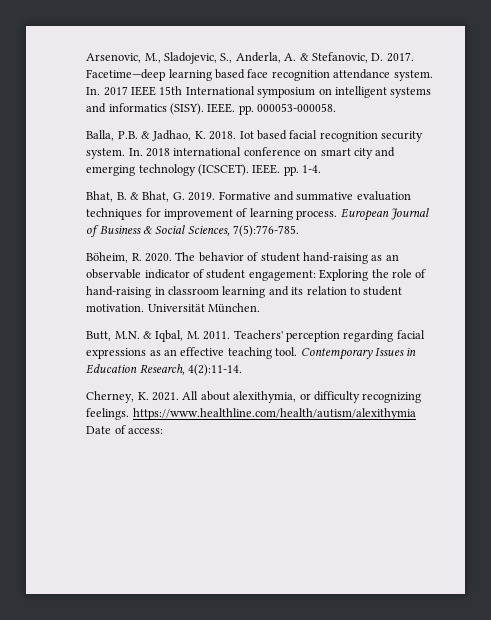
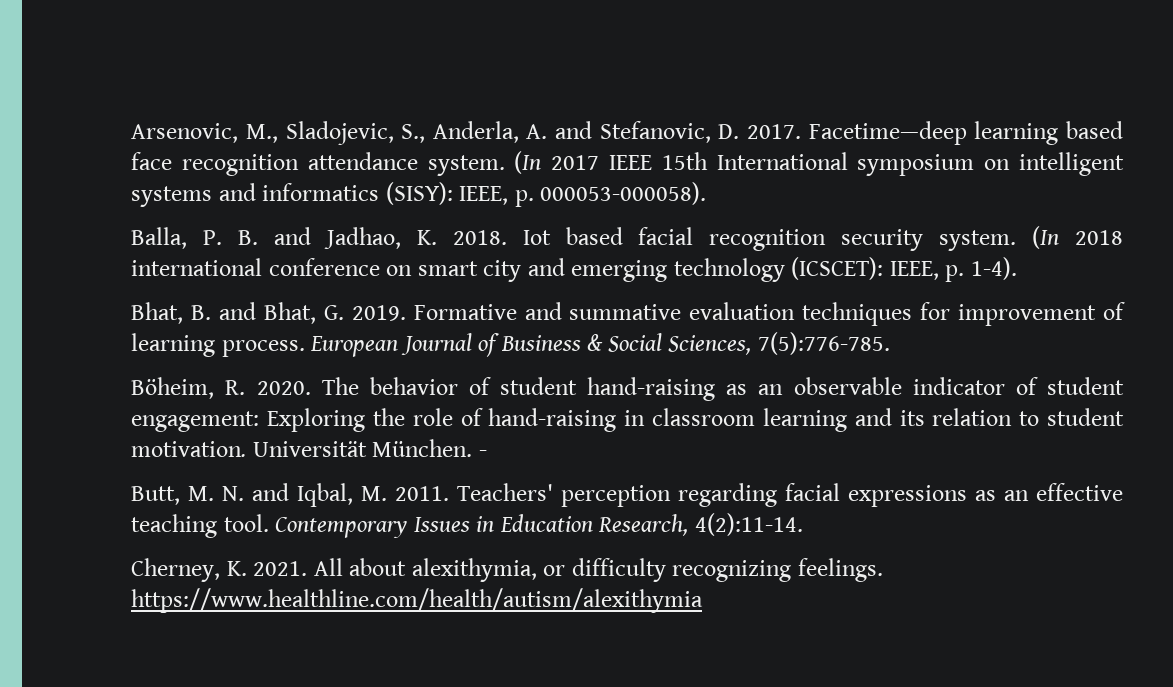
- Arsenovic, M., Sladojevic, S., Anderla, A. & Stefanovic, D. 2017.
+ Arsenovic, M., Sladojevic, S., Anderla, A. and Stefanovic, D. 2017.
- In. 2017 IEEE 15th International symposium on intelligent systems and informatics (SISY). IEEE. pp. 000053-000058.
- Balla, P.B. & Jadhao, K. 2018.
+ (In 2017 IEEE 15th International symposium on intelligent systems and informatics (SISY): IEEE, p. 000053-000058).
+ Balla, P. B. and Jadhao, K. 2018.
- In. 2018 international conference on smart city and emerging technology (ICSCET). IEEE. pp. 1-4.
+ (In 2018 international conference on smart city and emerging technology (ICSCET): IEEE, p. 1-4).
- Bhat, B. & Bhat, G. 2019.
+ Bhat, B. and Bhat, G. 2019.
+ -
- Butt, M.N. & Iqbal, M. 2011.
+ Butt, M. N. and Iqbal, M. 2011.
- All about alexithymia, or difficulty recognizing feelings. https://www.healthline.com/health/autism/alexithymia Date of access:
+ All about alexithymia, or difficulty recognizing feelings. https://www.healthline.com/health/autism/alexithymia

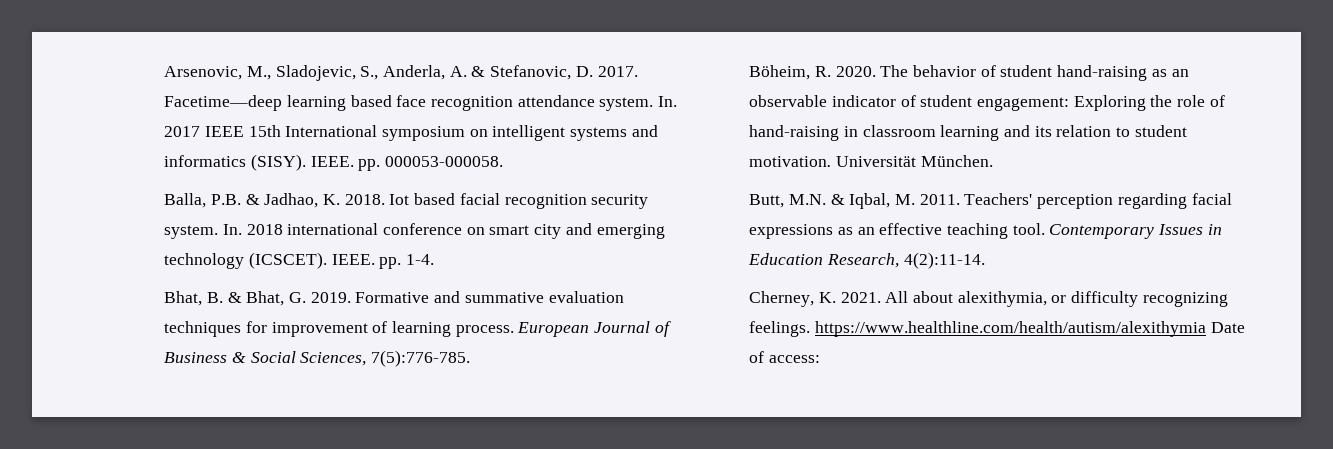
- Arsenovic, M., Sladojevic, S., Anderla, A. and Stefanovic, D. 2017.
+ Arsenovic, M., Sladojevic, S., Anderla, A. & Stefanovic, D. 2017.
- (In 2017 IEEE 15th International symposium on intelligent systems and informatics (SISY): IEEE, p. 000053-000058).
- Balla, P. B. and Jadhao, K. 2018.
+ In. 2017 IEEE 15th International symposium on intelligent systems and informatics (SISY). IEEE. pp. 000053-000058.
+ Balla, P.B. & Jadhao, K. 2018.
- (In 2018 international conference on smart city and emerging technology (ICSCET): IEEE, p. 1-4).
+ In. 2018 international conference on smart city and emerging technology (ICSCET). IEEE. pp. 1-4.
- Bhat, B. and Bhat, G. 2019.
+ Bhat, B. & Bhat, G. 2019.
- -
- Butt, M. N. and Iqbal, M. 2011.
+ Butt, M.N. & Iqbal, M. 2011.
- All about alexithymia, or difficulty recognizing feelings. https://www.healthline.com/health/autism/alexithymia
+ All about alexithymia, or difficulty recognizing feelings. https://www.healthline.com/health/autism/alexithymia Date of access:

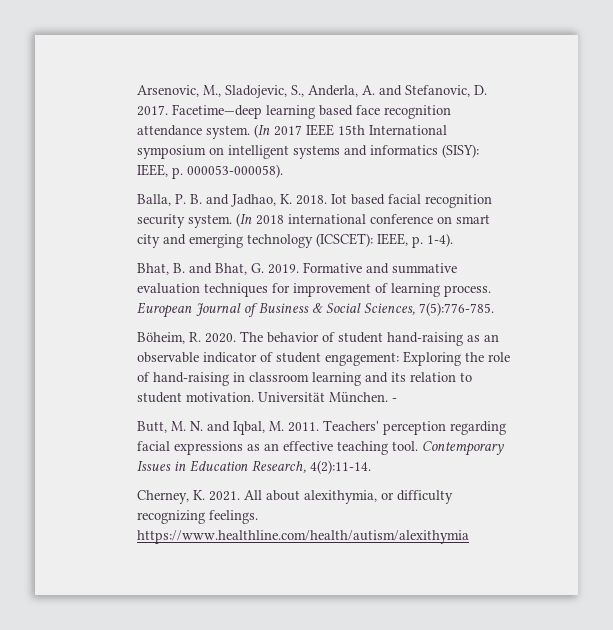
- Arsenovic, M., Sladojevic, S., Anderla, A. & Stefanovic, D. 2017.
+ Arsenovic, M., Sladojevic, S., Anderla, A. and Stefanovic, D. 2017.
- In. 2017 IEEE 15th International symposium on intelligent systems and informatics (SISY). IEEE. pp. 000053-000058.
- Balla, P.B. & Jadhao, K. 2018.
+ (In 2017 IEEE 15th International symposium on intelligent systems and informatics (SISY): IEEE, p. 000053-000058).
+ Balla, P. B. and Jadhao, K. 2018.
- In. 2018 international conference on smart city and emerging technology (ICSCET). IEEE. pp. 1-4.
+ (In 2018 international conference on smart city and emerging technology (ICSCET): IEEE, p. 1-4).
- Bhat, B. & Bhat, G. 2019.
+ Bhat, B. and Bhat, G. 2019.
+ -
- Butt, M.N. & Iqbal, M. 2011.
+ Butt, M. N. and Iqbal, M. 2011.
- All about alexithymia, or difficulty recognizing feelings. https://www.healthline.com/health/autism/alexithymia Date of access:
+ All about alexithymia, or difficulty recognizing feelings. https://www.healthline.com/health/autism/alexithymia

